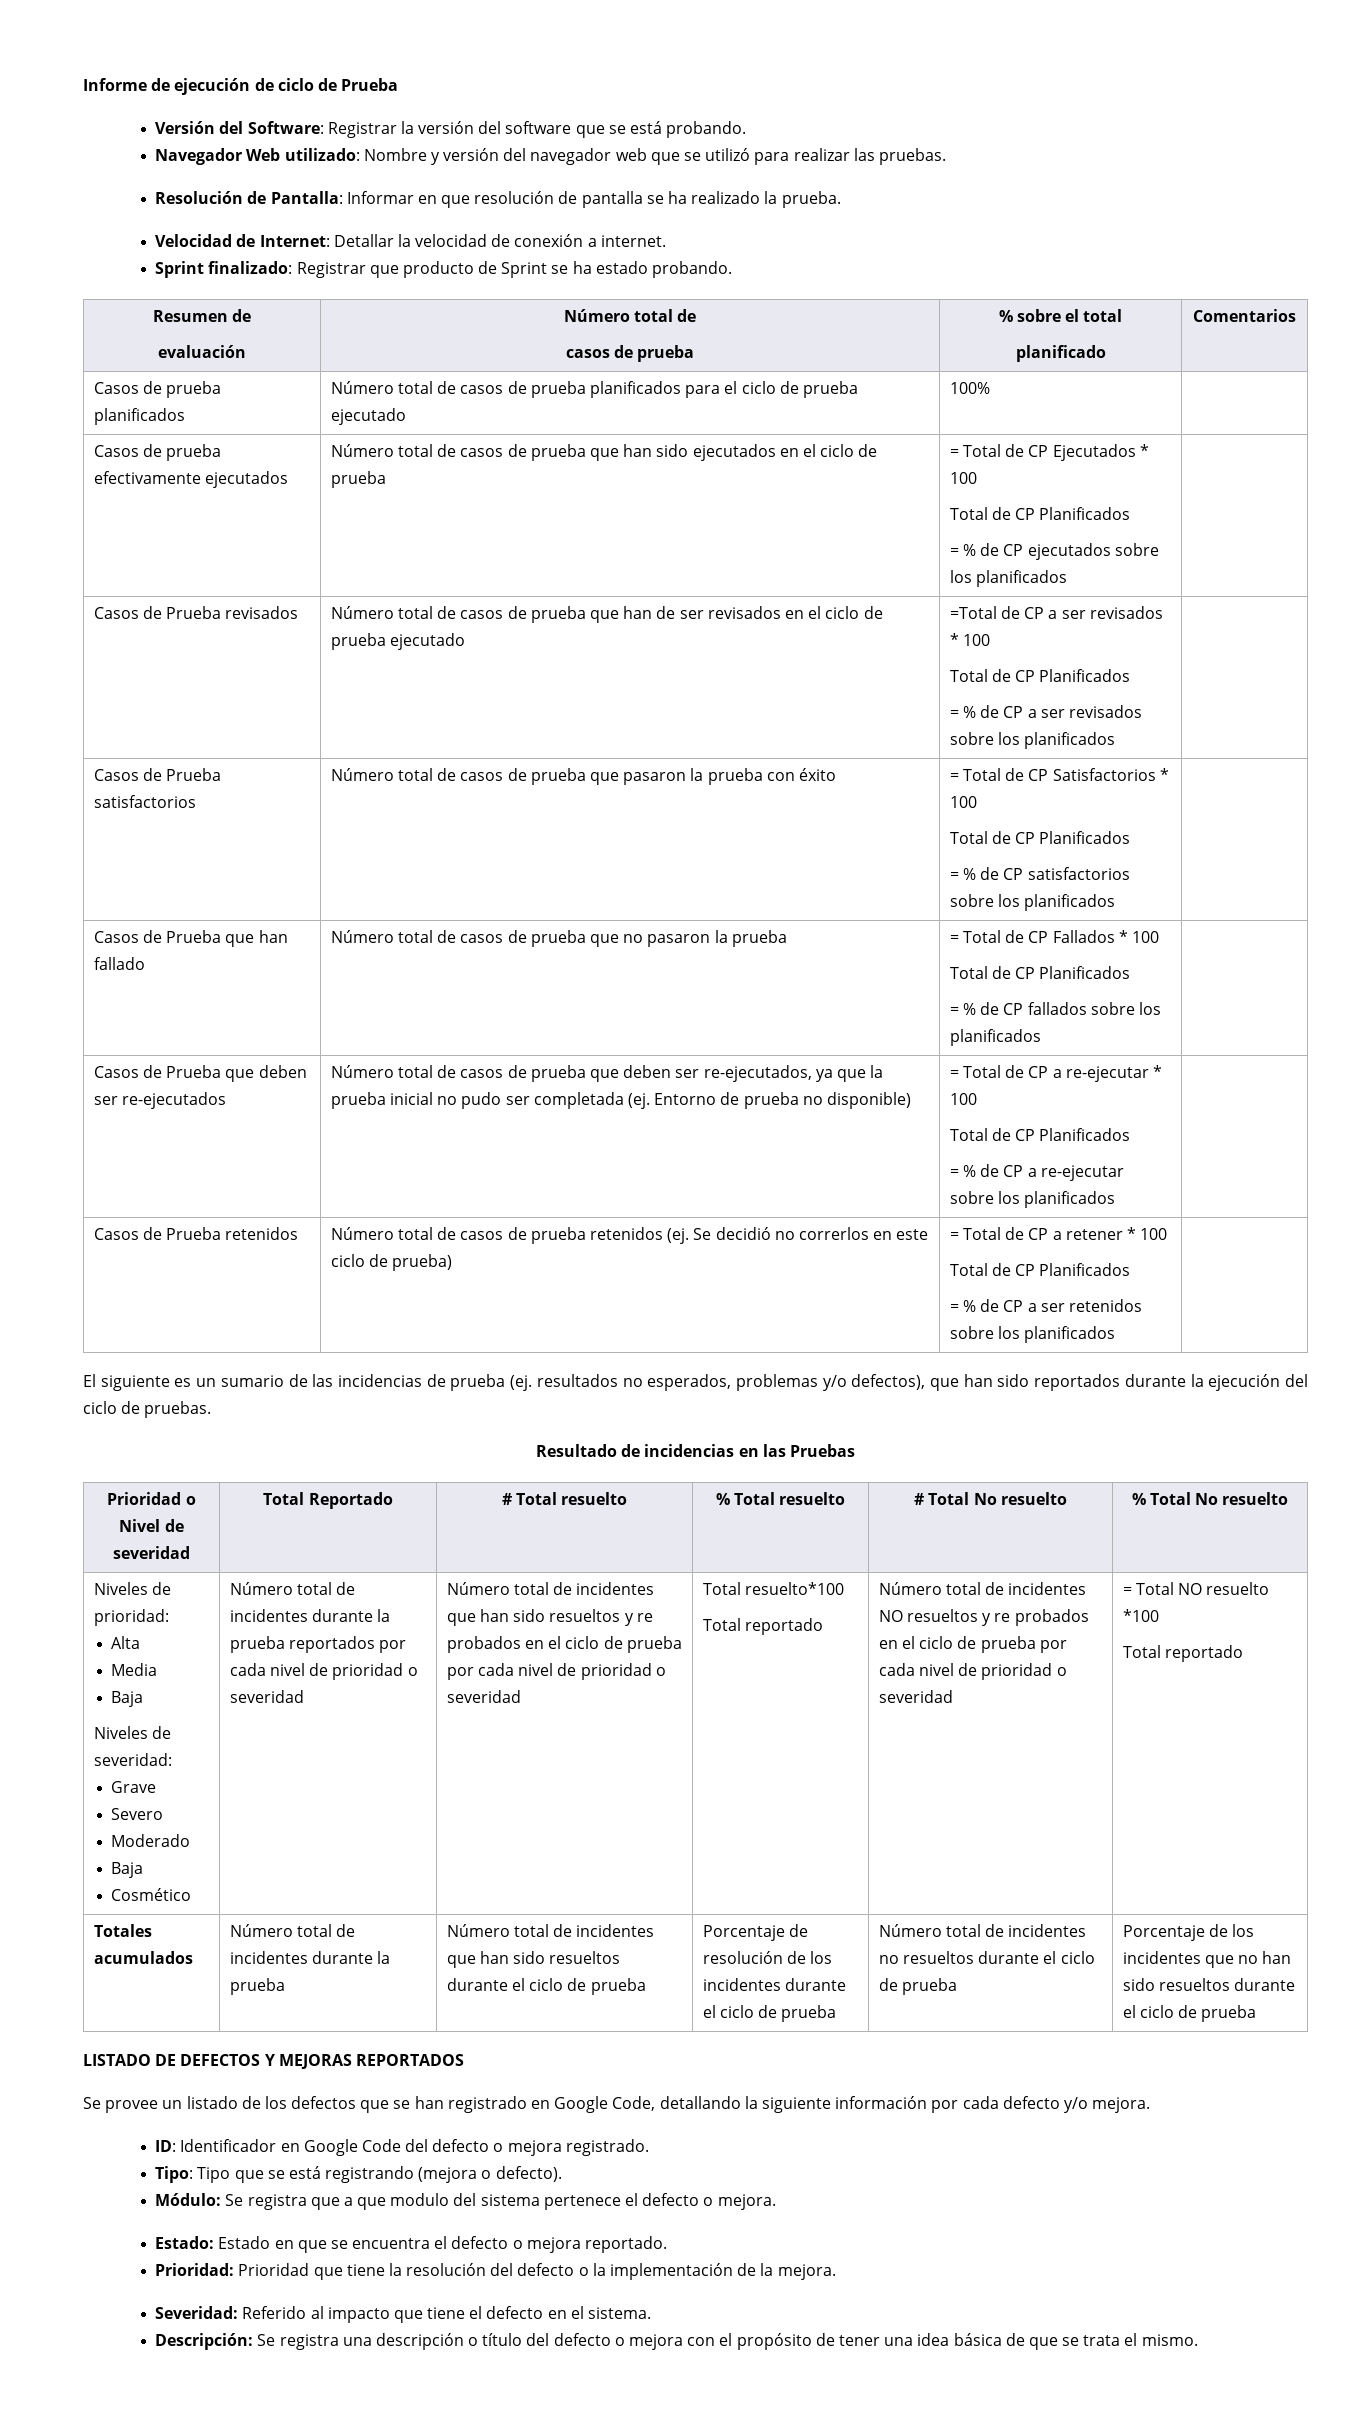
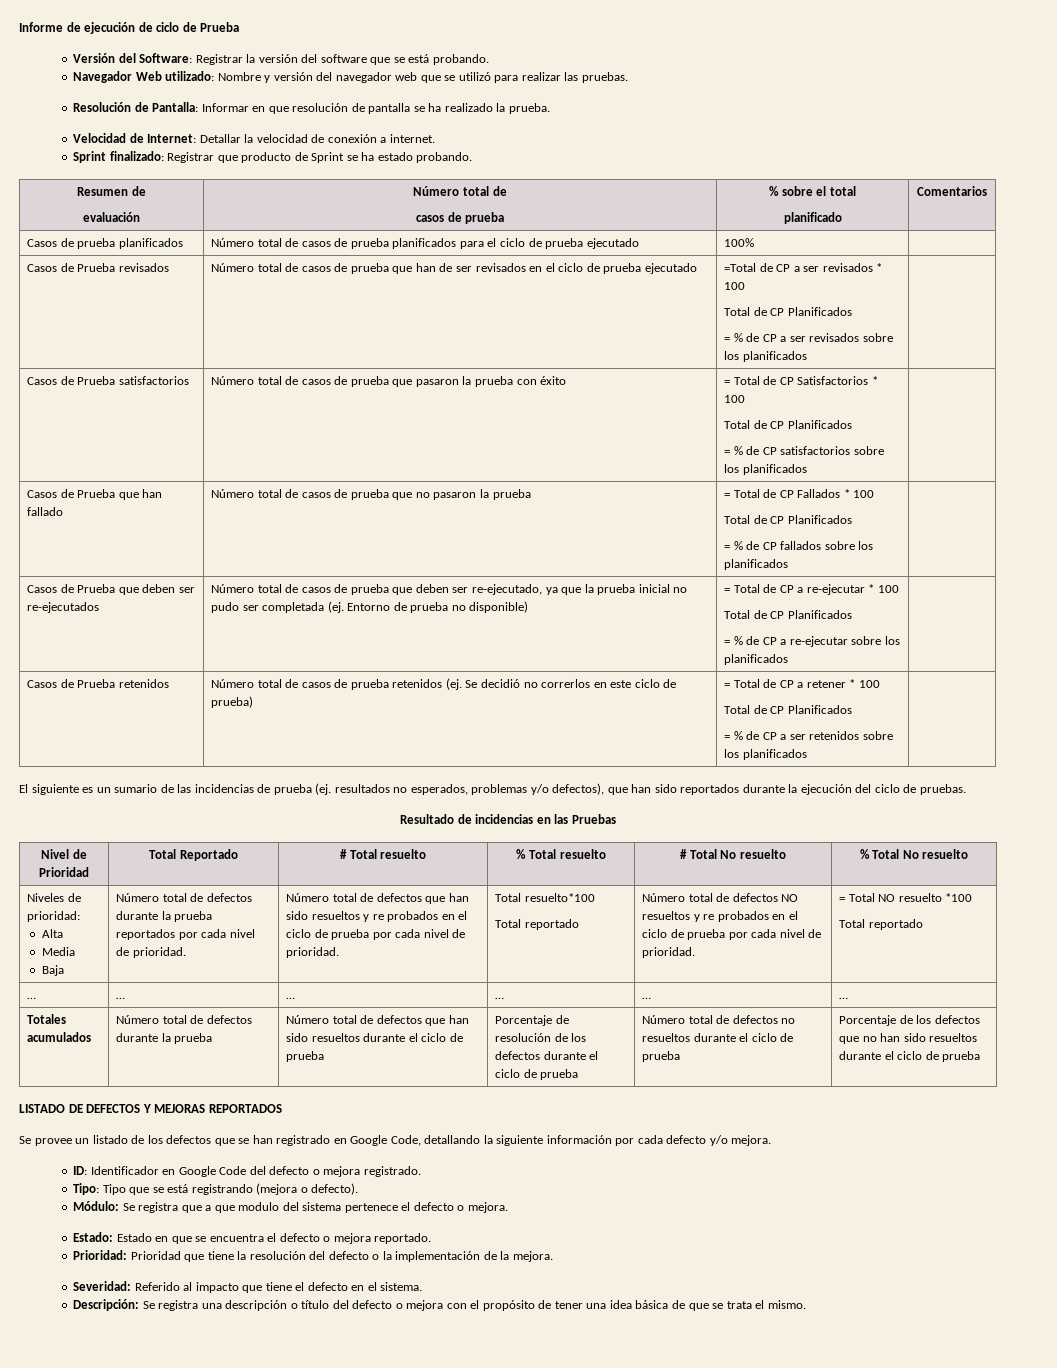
- Casos de prueba efectivamente ejecutados | Número total de casos de prueba que han sido ejecutados en el ciclo de prueba | = Total de CP Ejecutados * 100
- Total de CP Planificados
- = % de CP ejecutados sobre los planificados |
- Número total de casos de prueba que deben ser re-ejecutados, ya que la prueba inicial no pudo ser completada (ej.
+ Número total de casos de prueba que deben ser re-ejecutado, ya que la prueba inicial no pudo ser completada (ej.
- Prioridad o Nivel de severidad | Total Reportado | # Total resuelto | % Total resuelto | # Total No resuelto | % Total No resuelto
+ Nivel de Prioridad | Total Reportado | # Total resuelto | % Total resuelto | # Total No resuelto | % Total No resuelto
- Niveles de severidad:
- Grave
- Severo
- Moderado
- Baja
- Cosmético | Número total de incidentes durante la prueba reportados por cada nivel de prioridad o severidad | Número total de incidentes que han sido resueltos y re probados en el ciclo de prueba por cada nivel de prioridad o severidad
+ Número total de defectos durante la prueba reportados por cada nivel de prioridad. | Número total de defectos que han sido resueltos y re probados en el ciclo de prueba por cada nivel de prioridad.
- Número total de incidentes NO resueltos y re probados en el ciclo de prueba por cada nivel de prioridad o severidad
+ Número total de defectos NO resueltos y re probados en el ciclo de prueba por cada nivel de prioridad.
+ … | … | … | … | … | …
- Totales acumulados | Número total de incidentes durante la prueba
+ Totales acumulados | Número total de defectos durante la prueba
- Número total de incidentes que han sido resueltos durante el ciclo de prueba
+ Número total de defectos que han sido resueltos durante el ciclo de prueba
- Porcentaje de resolución de los incidentes durante el ciclo de prueba
+ Porcentaje de resolución de los defectos durante el ciclo de prueba
- Número total de incidentes no resueltos durante el ciclo de prueba
+ Número total de defectos no resueltos durante el ciclo de prueba
- Porcentaje de los incidentes que no han sido resueltos durante el ciclo de prueba
+ Porcentaje de los defectos que no han sido resueltos durante el ciclo de prueba

